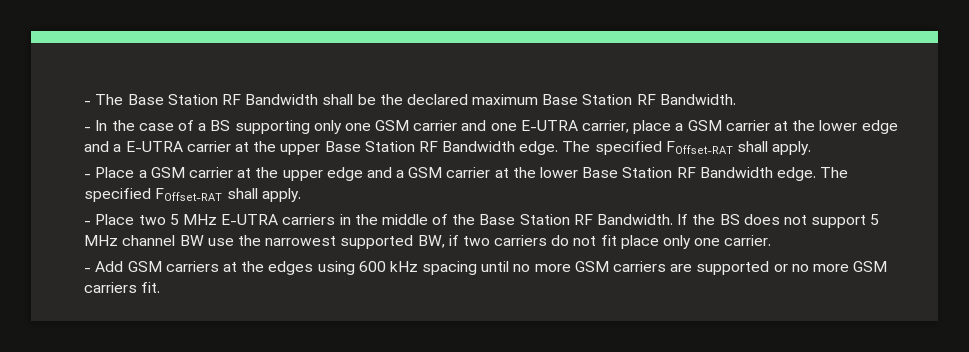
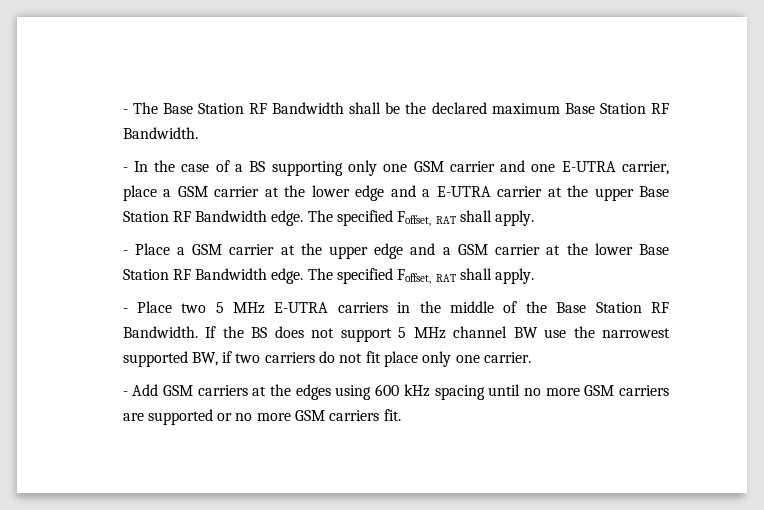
- - In the case of a BS supporting only one GSM carrier and one E-UTRA carrier, place a GSM carrier at the lower edge and a E-UTRA carrier at the upper Base Station RF Bandwidth edge. The specified FOffset-RAT shall apply.
+ - In the case of a BS supporting only one GSM carrier and one E-UTRA carrier, place a GSM carrier at the lower edge and a E-UTRA carrier at the upper Base Station RF Bandwidth edge. The specified Foffset, RAT shall apply.
- - Place a GSM carrier at the upper edge and a GSM carrier at the lower Base Station RF Bandwidth edge. The specified FOffset-RAT shall apply.
+ - Place a GSM carrier at the upper edge and a GSM carrier at the lower Base Station RF Bandwidth edge. The specified Foffset, RAT shall apply.

